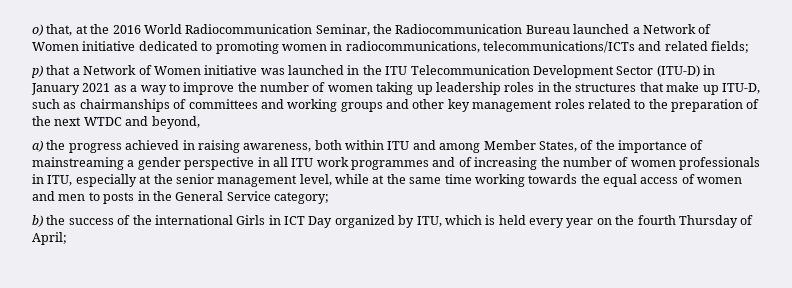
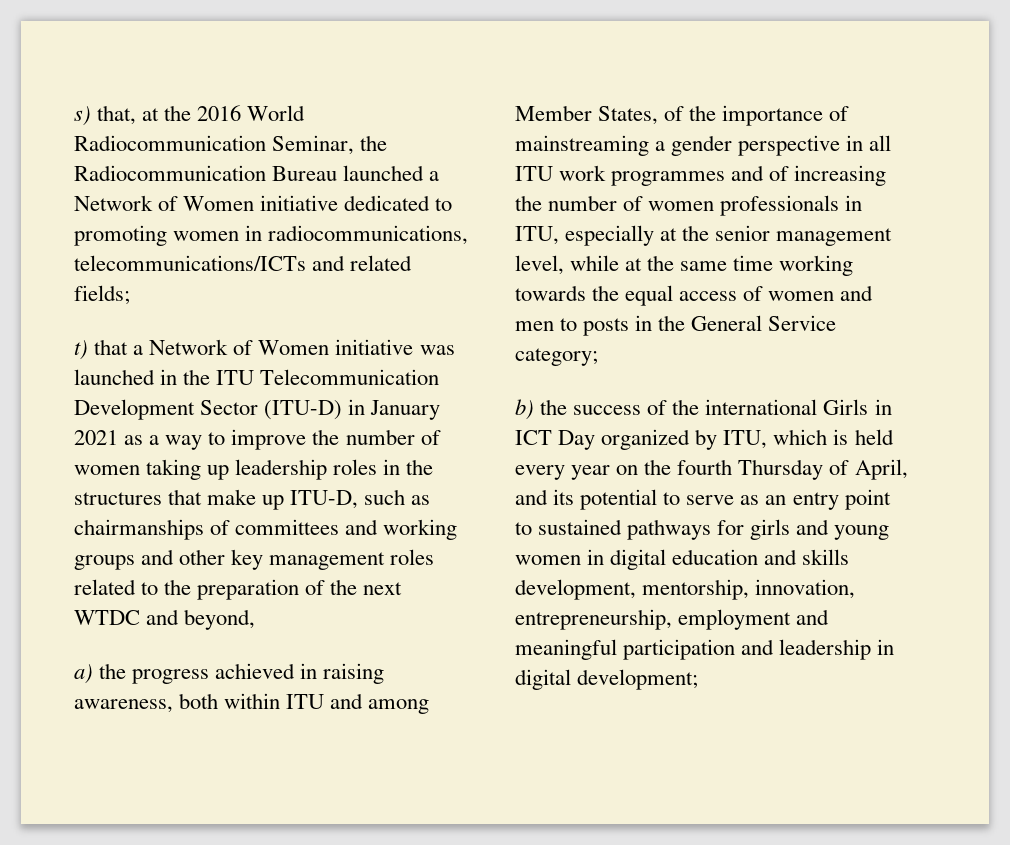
- o) that, at the 2016 World Radiocommunication Seminar, the Radiocommunication Bureau launched a Network of Women initiative dedicated to promoting women in radiocommunications, telecommunications/ICTs and related fields;
+ s) that, at the 2016 World Radiocommunication Seminar, the Radiocommunication Bureau launched a Network of Women initiative dedicated to promoting women in radiocommunications, telecommunications/ICTs and related fields;
- p) that a Network of Women initiative was launched in the ITU Telecommunication Development Sector (ITU-D) in January 2021 as a way to improve the number of women taking up leadership roles in the structures that make up ITU-D, such as chairmanships of committees and working groups and other key management roles related to the preparation of the next WTDC and beyond,
+ t) that a Network of Women initiative was launched in the ITU Telecommunication Development Sector (ITU-D) in January 2021 as a way to improve the number of women taking up leadership roles in the structures that make up ITU-D, such as chairmanships of committees and working groups and other key management roles related to the preparation of the next WTDC and beyond,
- b) the success of the international Girls in ICT Day organized by ITU, which is held every year on the fourth Thursday of April;
+ b) the success of the international Girls in ICT Day organized by ITU, which is held every year on the fourth Thursday of April, and its potential to serve as an entry point to sustained pathways for girls and young women in digital education and skills development, mentorship, innovation, entrepreneurship, employment and meaningful participation and leadership in digital development;

